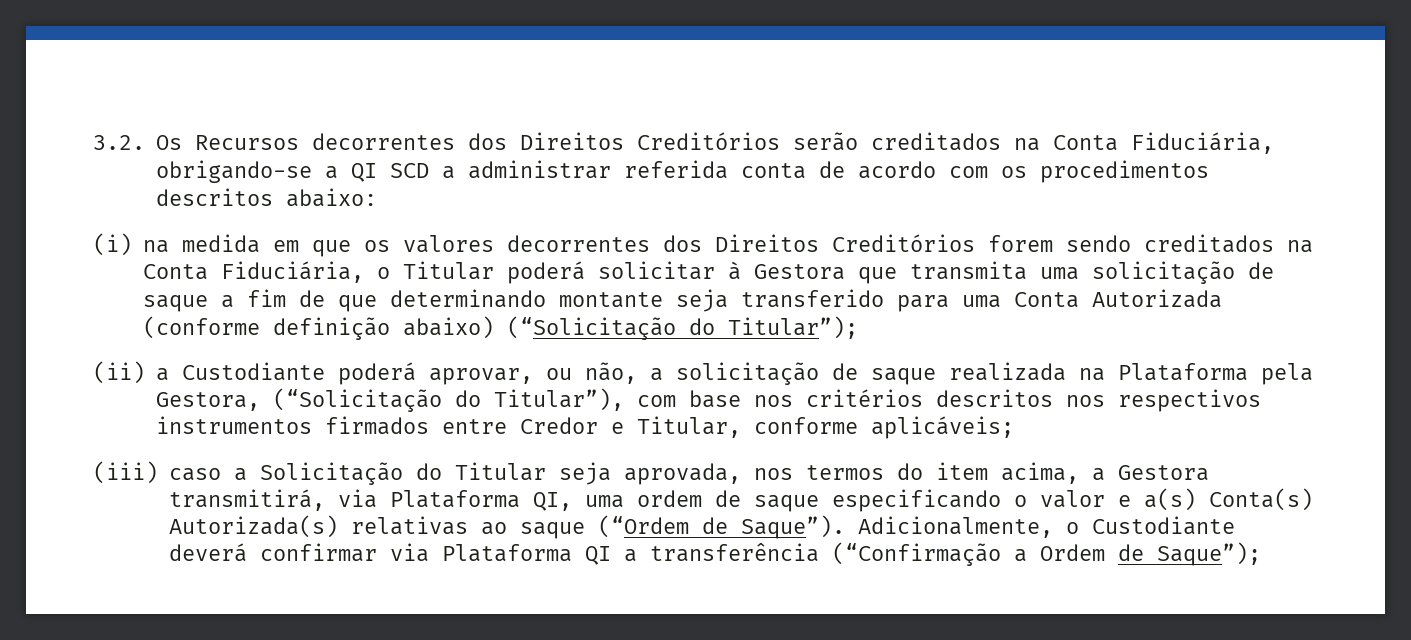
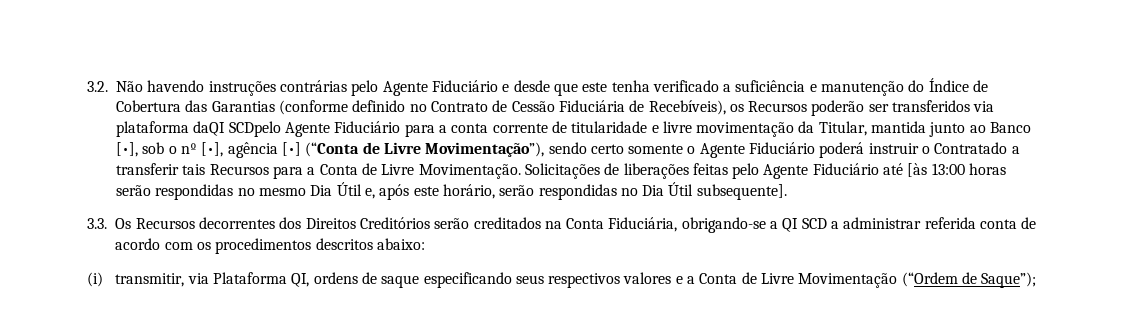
- 3.2. Os Recursos decorrentes dos Direitos Creditórios serão creditados na Conta Fiduciária, obrigando-se a QI SCD a administrar referida conta de acordo com os procedimentos descritos abaixo:
+ 3.2. Não havendo instruções contrárias pelo Agente Fiduciário e desde que este tenha verificado a suficiência e manutenção do Índice de Cobertura das Garantias (conforme definido no Contrato de Cessão Fiduciária de Recebíveis), os Recursos poderão ser transferidos via plataforma daQI SCDpelo Agente Fiduciário para a conta corrente de titularidade e livre movimentação da Titular, mantida junto ao Banco [•], sob o nº [•], agência [•] (“Conta de Livre Movimentação”), sendo certo somente o Agente Fiduciário poderá instruir o Contratado a transferir tais Recursos para a Conta de Livre Movimentação. Solicitações de liberações feitas pelo Agente Fiduciário até [às 13:00 horas serão respondidas no mesmo Dia Útil e, após este horário, serão respondidas no Dia Útil subsequente].
+ 3.3. Os Recursos decorrentes dos Direitos Creditórios serão creditados na Conta Fiduciária, obrigando-se a QI SCD a administrar referida conta de acordo com os procedimentos descritos abaixo:
- (i) na medida em que os valores decorrentes dos Direitos Creditórios forem sendo creditados na Conta Fiduciária, o Titular poderá solicitar à Gestora que transmita uma solicitação de saque a fim de que determinando montante seja transferido para uma Conta Autorizada (conforme definição abaixo) (“Solicitação do Titular”);
- (ii) a Custodiante poderá aprovar, ou não, a solicitação de saque realizada na Plataforma pela Gestora, (“Solicitação do Titular”), com base nos critérios descritos nos respectivos instrumentos firmados entre Credor e Titular, conforme aplicáveis;
- (iii) caso a Solicitação do Titular seja aprovada, nos termos do item acima, a Gestora transmitirá, via Plataforma QI, uma ordem de saque especificando o valor e a(s) Conta(s) Autorizada(s) relativas ao saque (“Ordem de Saque”). Adicionalmente, o Custodiante deverá confirmar via Plataforma QI a transferência (“Confirmação a Ordem de Saque”);
+ (i) transmitir, via Plataforma QI, ordens de saque especificando seus respectivos valores e a Conta de Livre Movimentação (“Ordem de Saque”);

